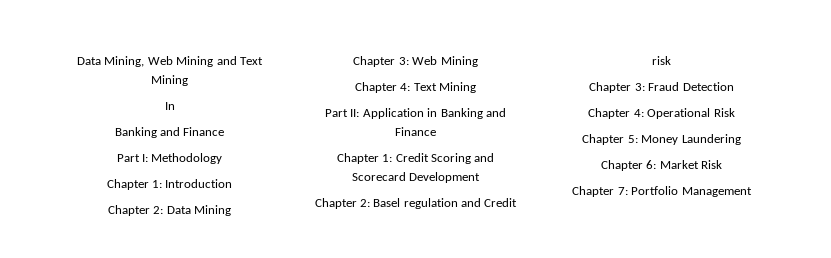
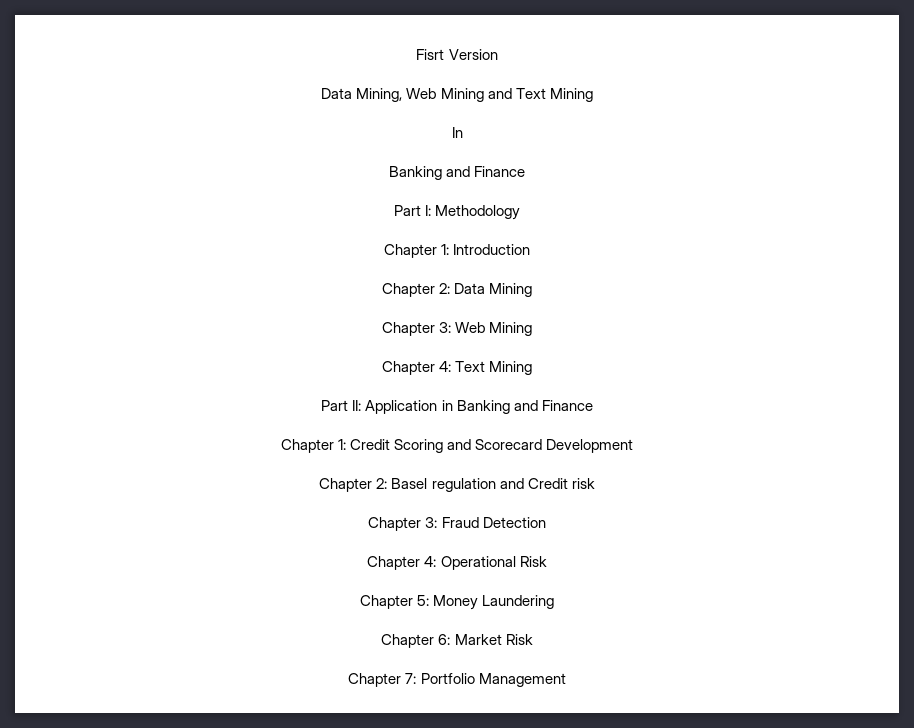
+ Fisrt Version

